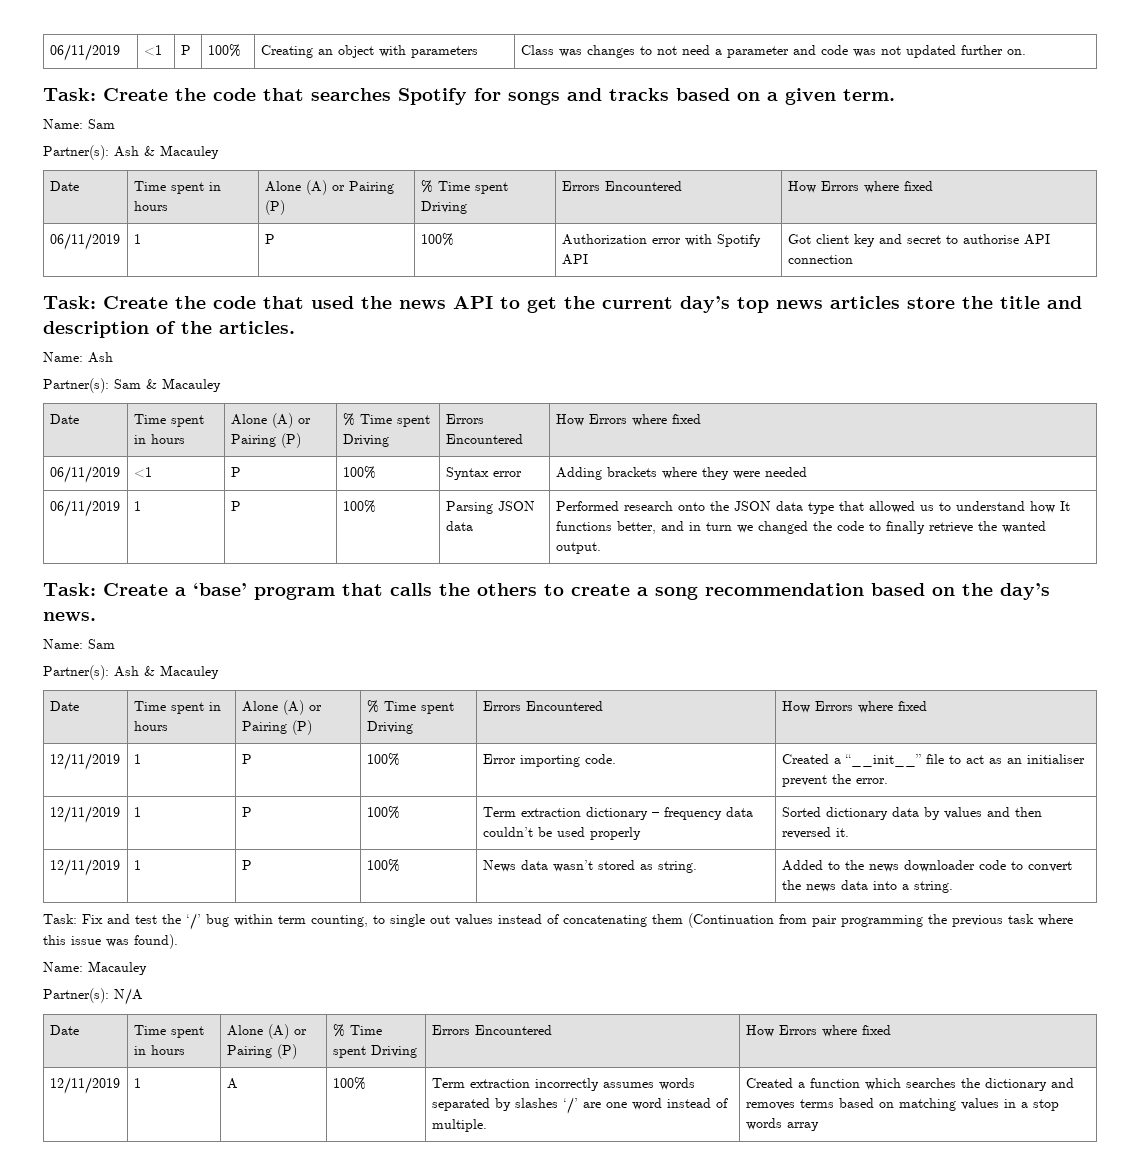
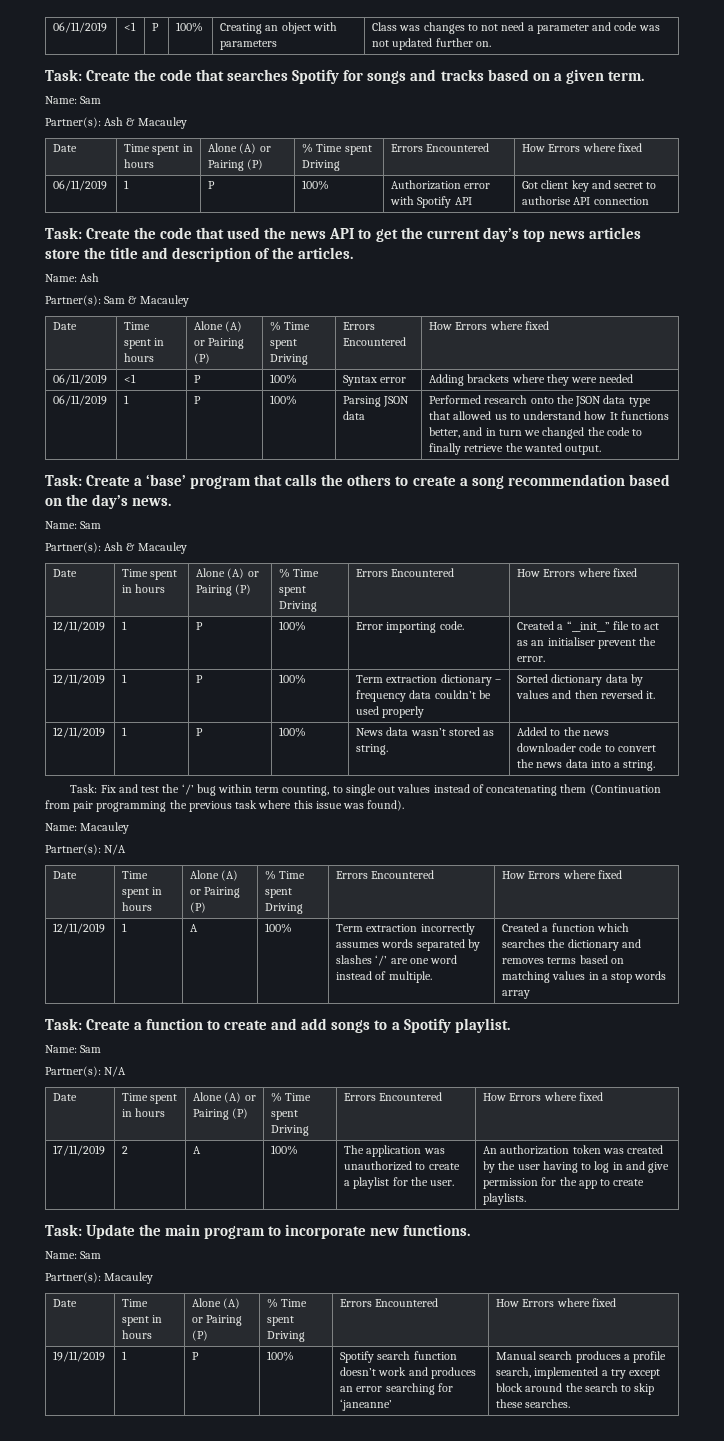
+ Task: Create a function to create and add songs to a Spotify playlist.
+ Name: Sam
+ Partner(s): N/A
+ Date | Time spent in hours | Alone (A) or Pairing (P) | % Time spent Driving | Errors Encountered | How Errors where fixed
+ 17/11/2019 | 2 | A | 100% | The application was unauthorized to create a playlist for the user. | An authorization token was created by the user having to log in and give permission for the app to create playlists.
+ Task: Update the main program to incorporate new functions.
+ Name: Sam
+ Partner(s): Macauley
+ Date | Time spent in hours | Alone (A) or Pairing (P) | % Time spent Driving | Errors Encountered | How Errors where fixed
+ 19/11/2019 | 1 | P | 100% | Spotify search function doesn’t work and produces an error searching for ‘janeanne’ | Manual search produces a profile search, implemented a try except block around the search to skip these searches.

